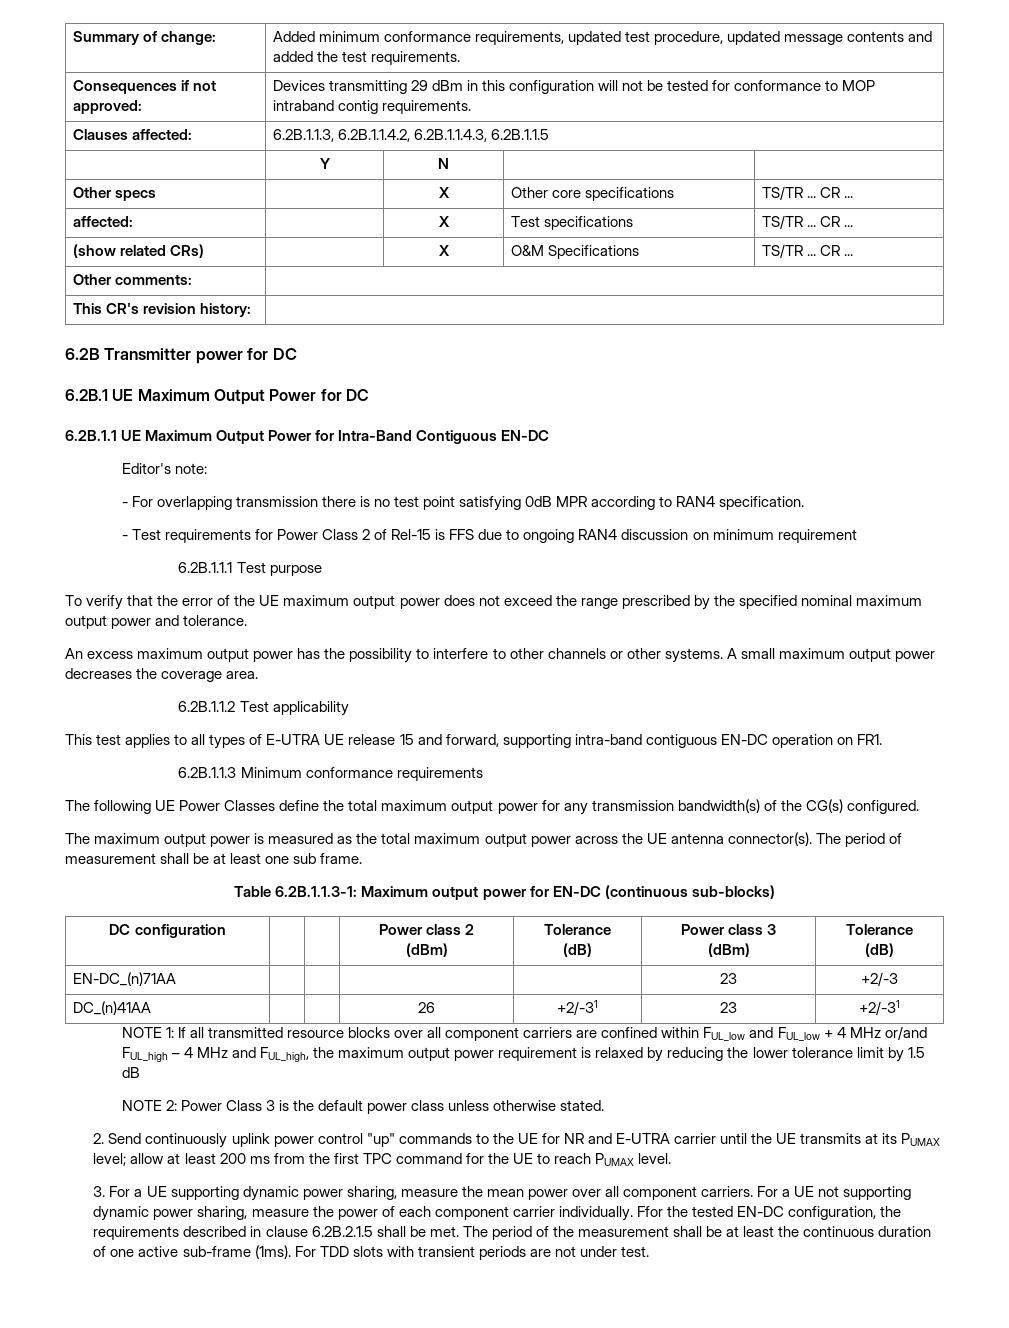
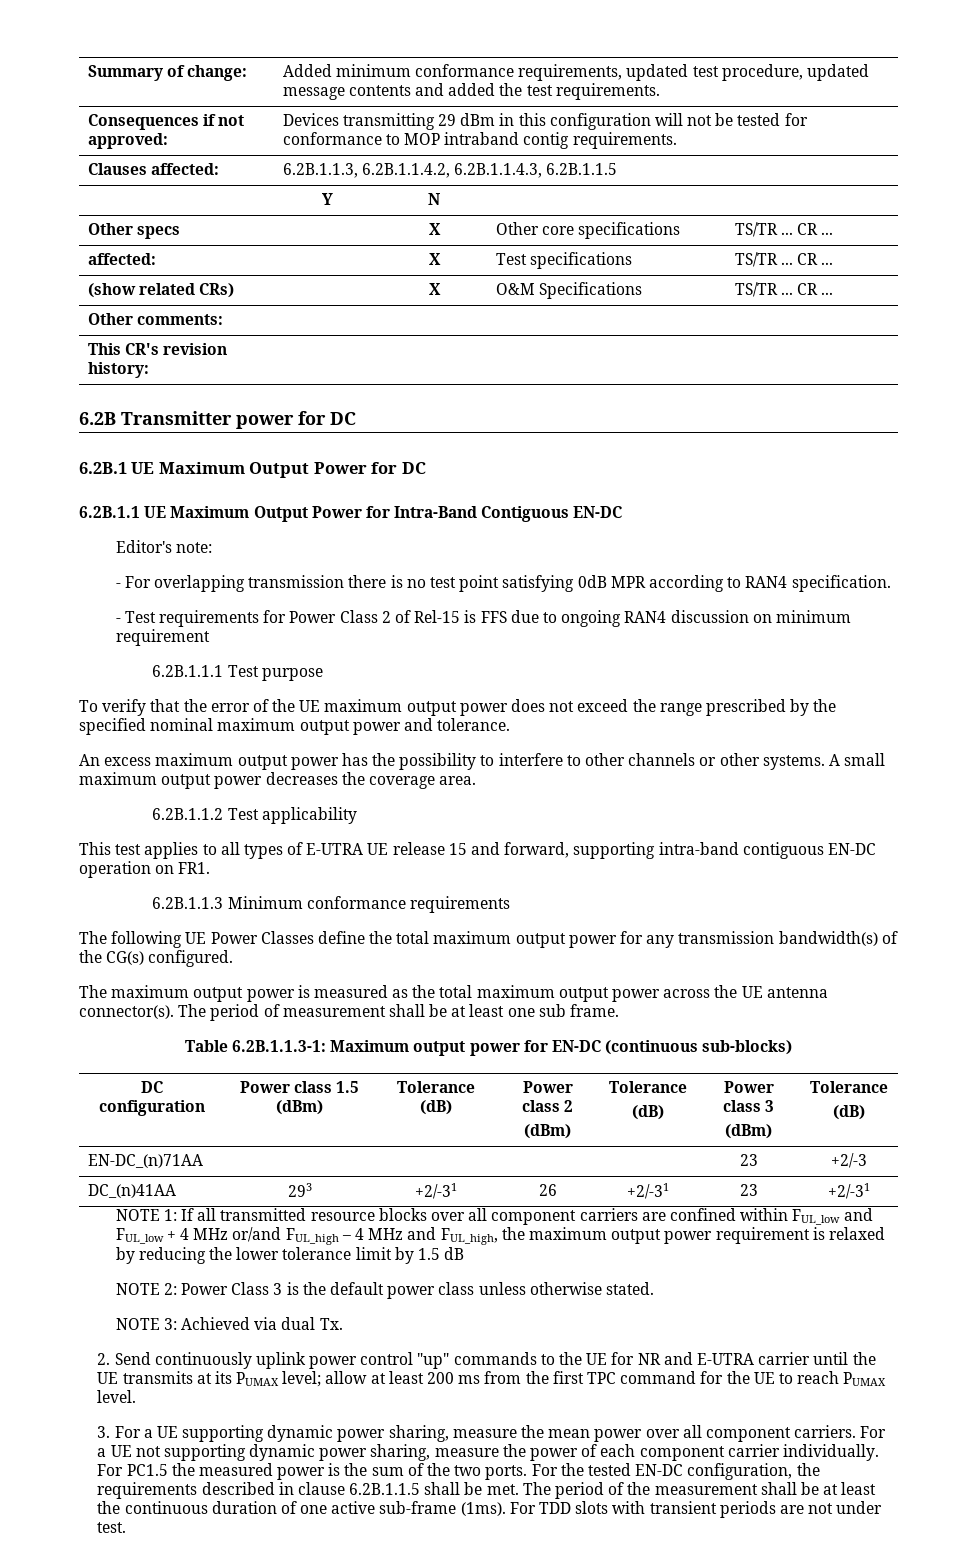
- DC configuration | | | Power class 2
+ DC configuration | Power class 1.5 (dBm) | Tolerance (dB) | Power class 2
- DC_(n)41AA | | | 26 | +2/-31 | 23 | +2/-31
+ DC_(n)41AA | 293 | +2/-31 | 26 | +2/-31 | 23 | +2/-31
+ NOTE 3: Achieved via dual Tx.
- Ffor the tested EN-DC configuration, the requirements described in clause 6.2B.2.1.5 shall be met.
+ For PC1.5 the measured power is the sum of the two ports. For the tested EN-DC configuration, the requirements described in clause 6.2B.1.1.5 shall be met.

